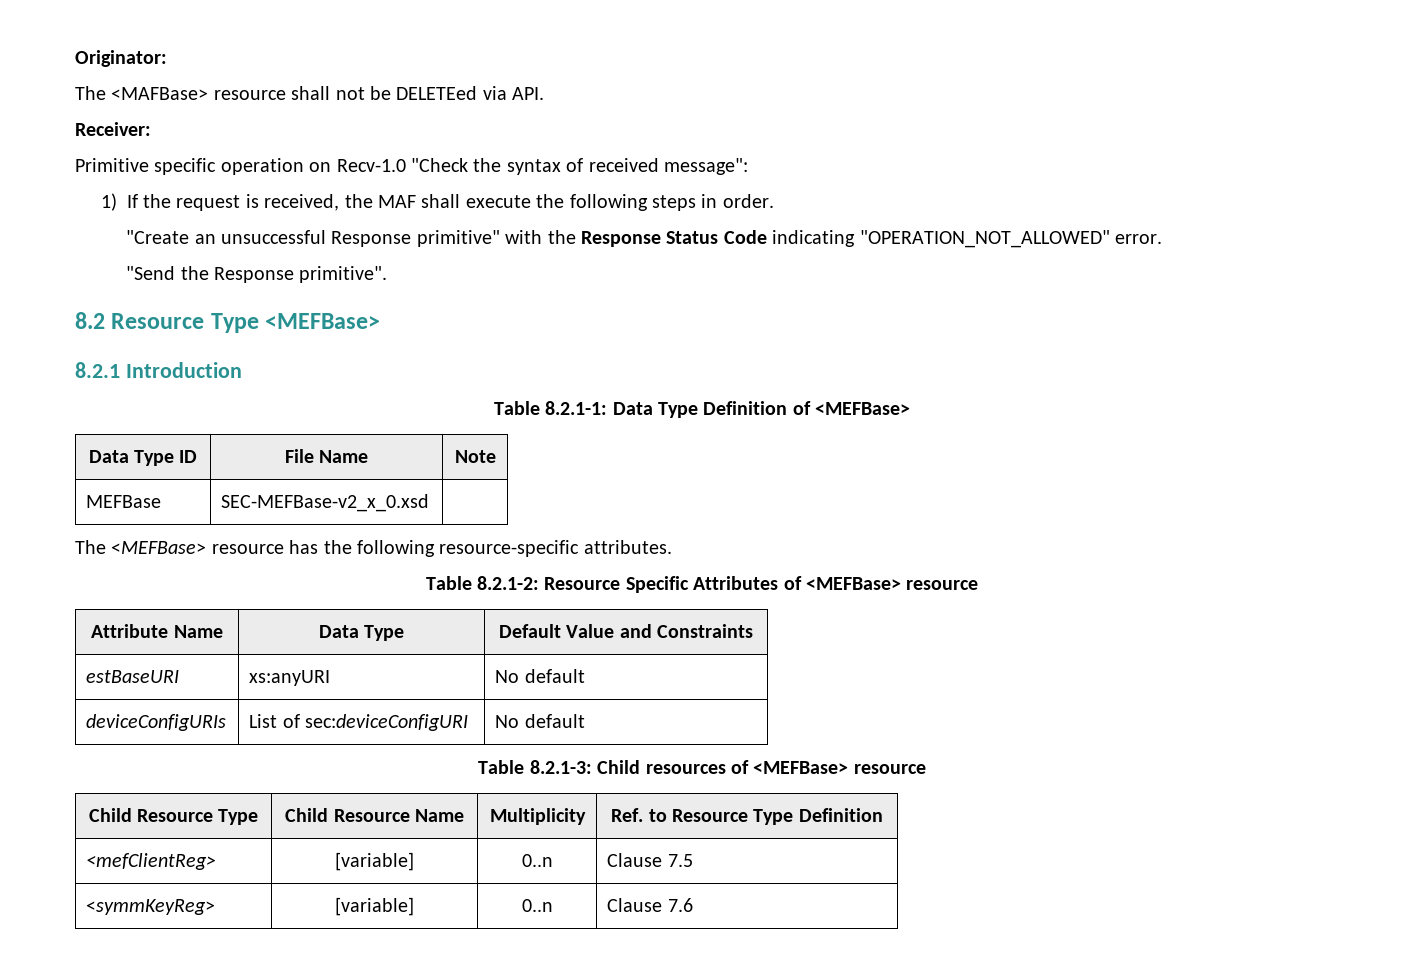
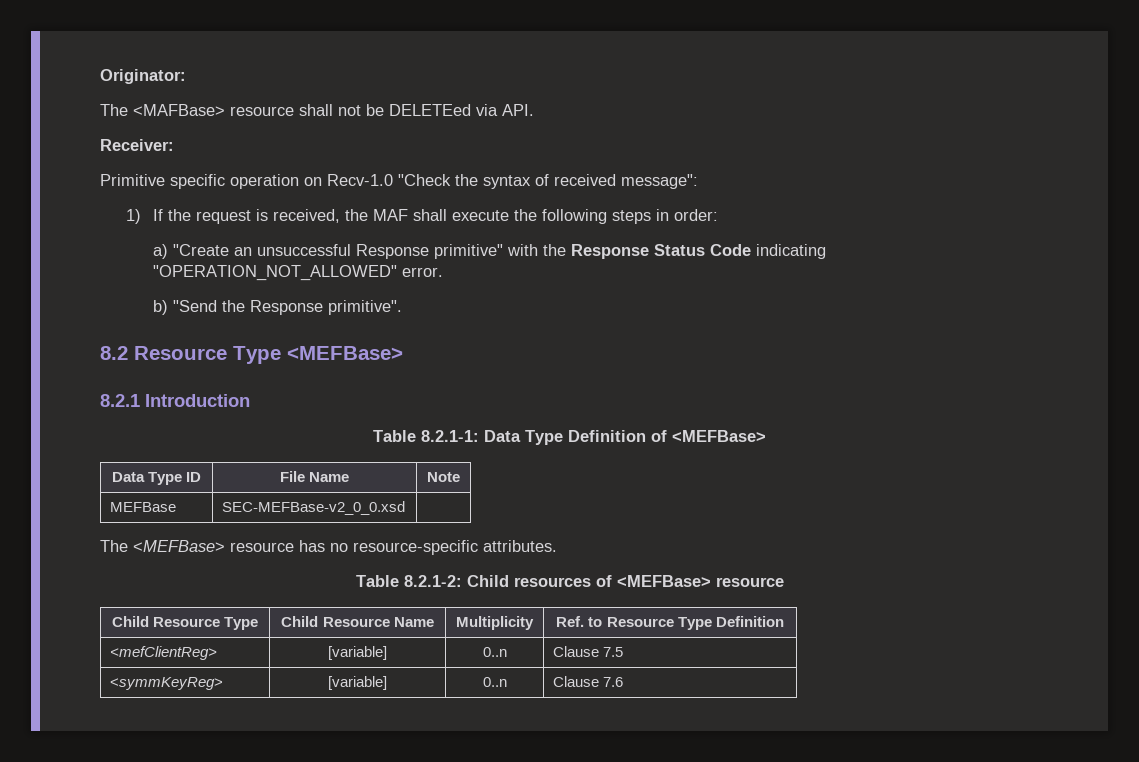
- 1) If the request is received, the MAF shall execute the following steps in order.
- "Create an unsuccessful Response primitive" with the Response Status Code indicating "OPERATION_NOT_ALLOWED" error.
+ 1) If the request is received, the MAF shall execute the following steps in order:
+ a) "Create an unsuccessful Response primitive" with the Response Status Code indicating "OPERATION_NOT_ALLOWED" error.
- "Send the Response primitive".
+ b) "Send the Response primitive".
- MEFBase | SEC-MEFBase-v2_x_0.xsd |
+ MEFBase | SEC-MEFBase-v2_0_0.xsd |
- The <MEFBase> resource has the following resource-specific attributes.
+ The <MEFBase> resource has no resource-specific attributes.
- Table 8.2.1-2: Resource Specific Attributes of <MEFBase> resource
- Attribute Name | Data Type | Default Value and Constraints
- estBaseURI | xs:anyURI | No default
- deviceConfigURIs | List of sec:deviceConfigURI | No default
- Table 8.2.1-3: Child resources of <MEFBase> resource
+ Table 8.2.1-2: Child resources of <MEFBase> resource

